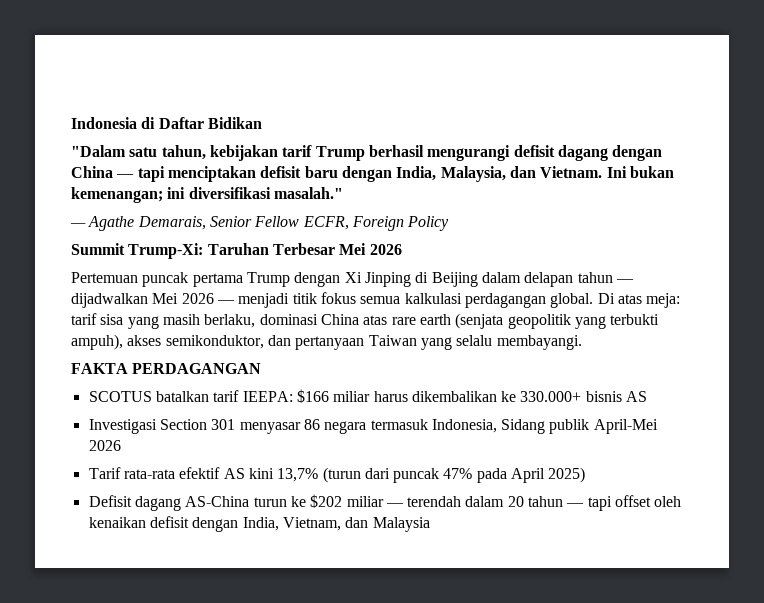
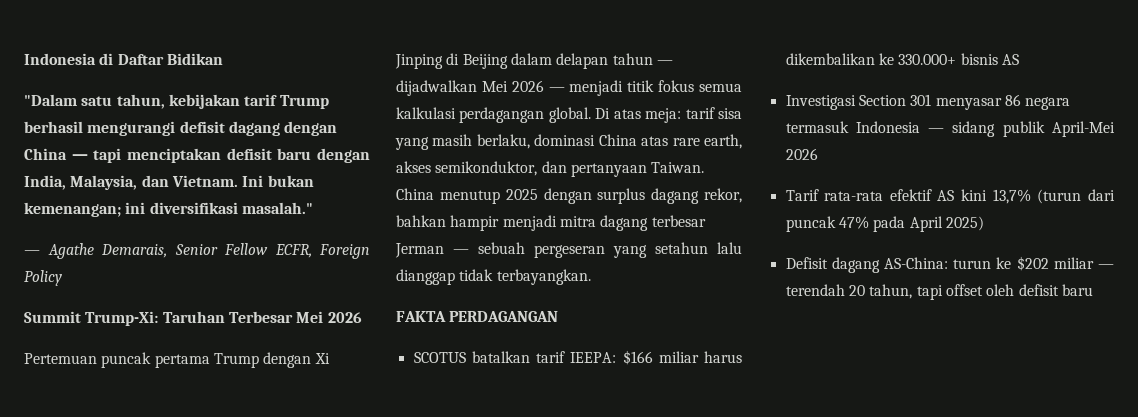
- Di atas meja: tarif sisa yang masih berlaku, dominasi China atas rare earth (senjata geopolitik yang terbukti ampuh), akses semikonduktor, dan pertanyaan Taiwan yang selalu membayangi.
+ Di atas meja: tarif sisa yang masih berlaku, dominasi China atas rare earth, akses semikonduktor, dan pertanyaan Taiwan. China menutup 2025 dengan surplus dagang rekor, bahkan hampir menjadi mitra dagang terbesar Jerman — sebuah pergeseran yang setahun lalu dianggap tidak terbayangkan.
- Investigasi Section 301 menyasar 86 negara termasuk Indonesia, Sidang publik April-Mei 2026
+ Investigasi Section 301 menyasar 86 negara termasuk Indonesia — sidang publik April-Mei 2026
- Defisit dagang AS-China turun ke $202 miliar — terendah dalam 20 tahun — tapi offset oleh kenaikan defisit dengan India, Vietnam, dan Malaysia
+ Defisit dagang AS-China: turun ke $202 miliar — terendah 20 tahun, tapi offset oleh defisit baru

